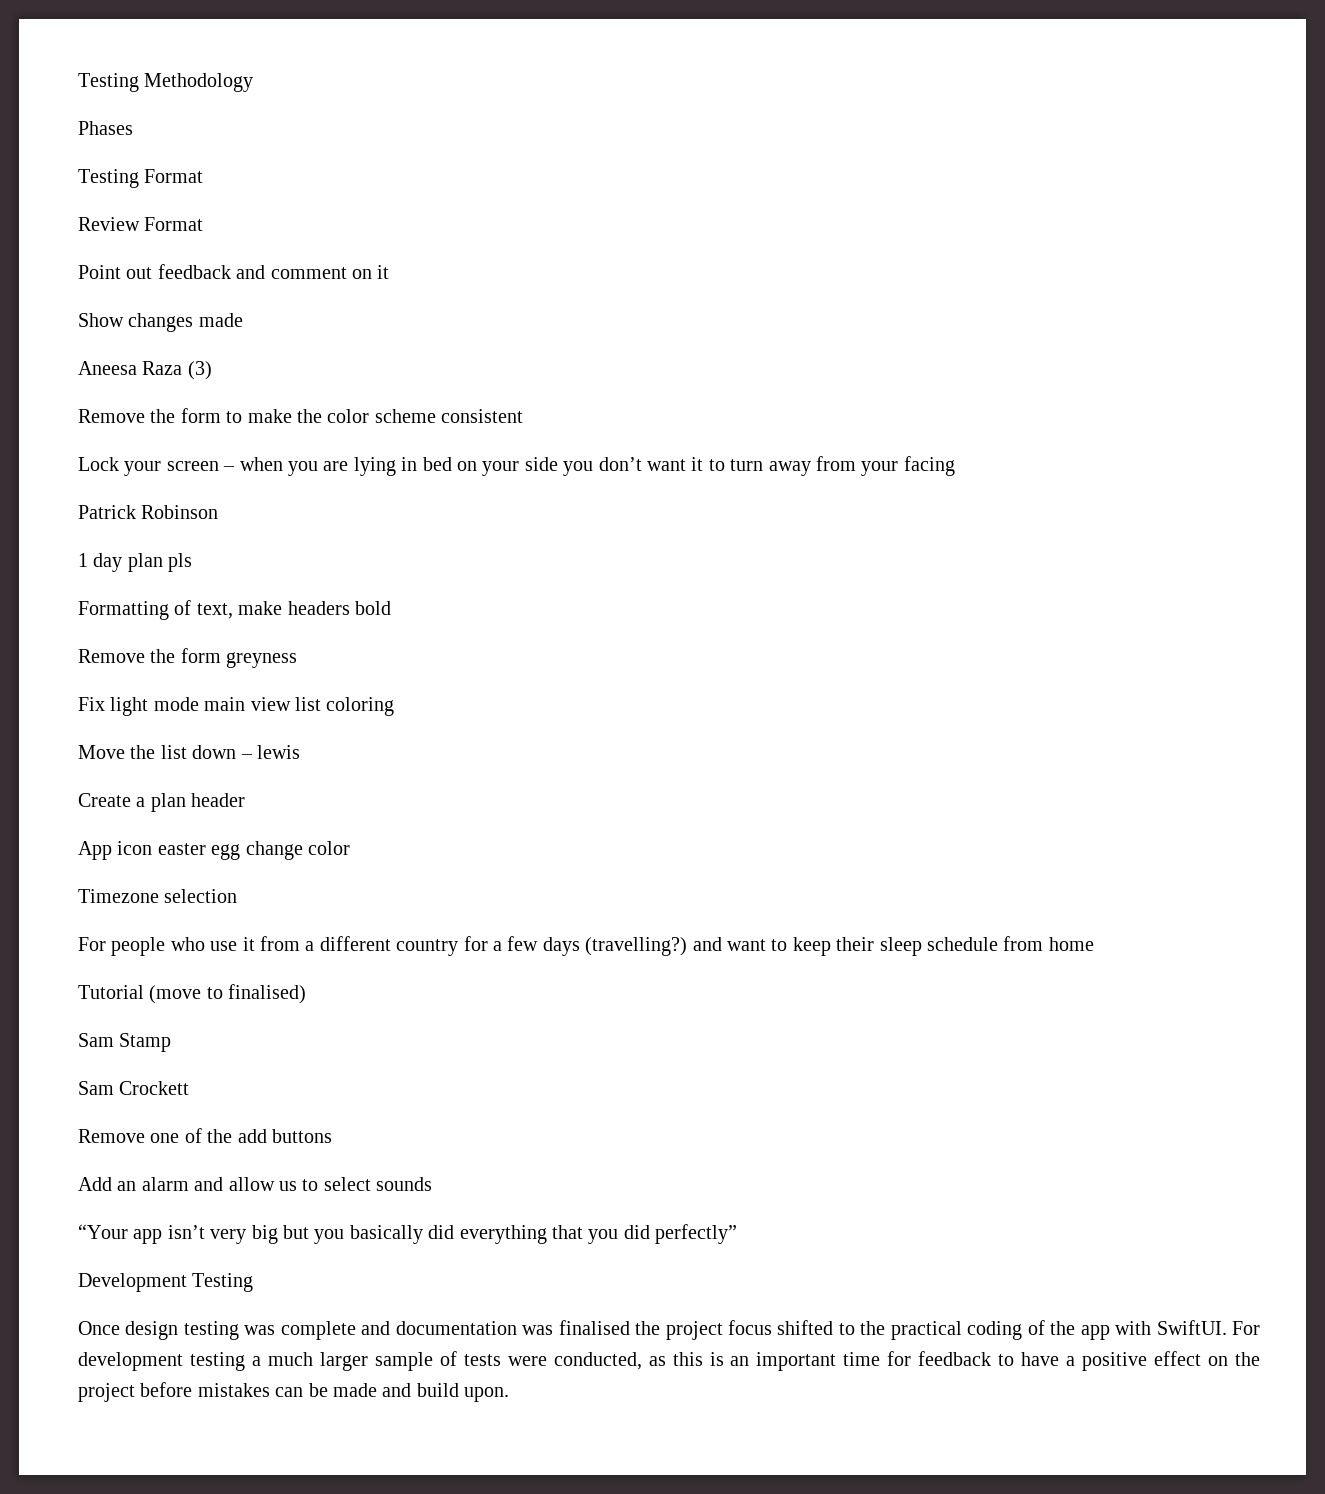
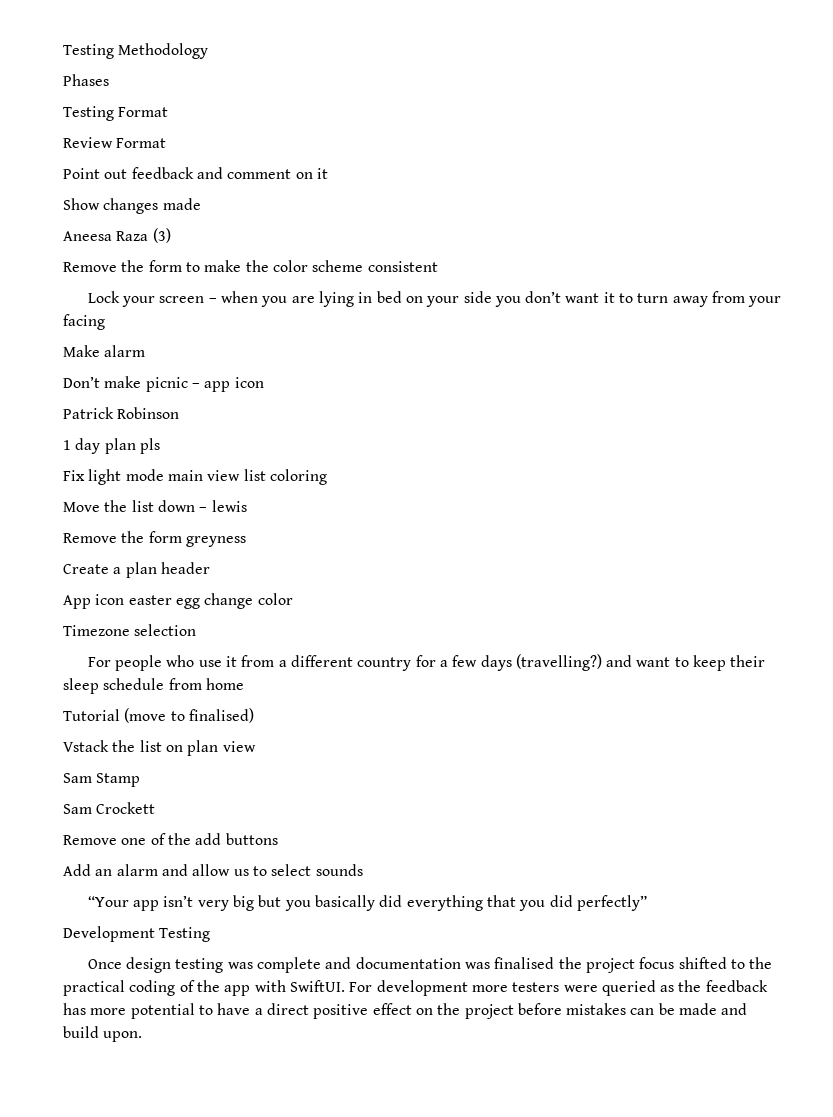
+ Make alarm
+ Don’t make picnic – app icon
- Formatting of text, make headers bold
- Remove the form greyness
+ Remove the form greyness
+ Vstack the list on plan view
- For development testing a much larger sample of tests were conducted, as this is an important time for feedback to have a positive effect on the project before mistakes can be made and build upon.
+ For development more testers were queried as the feedback has more potential to have a direct positive effect on the project before mistakes can be made and build upon.

